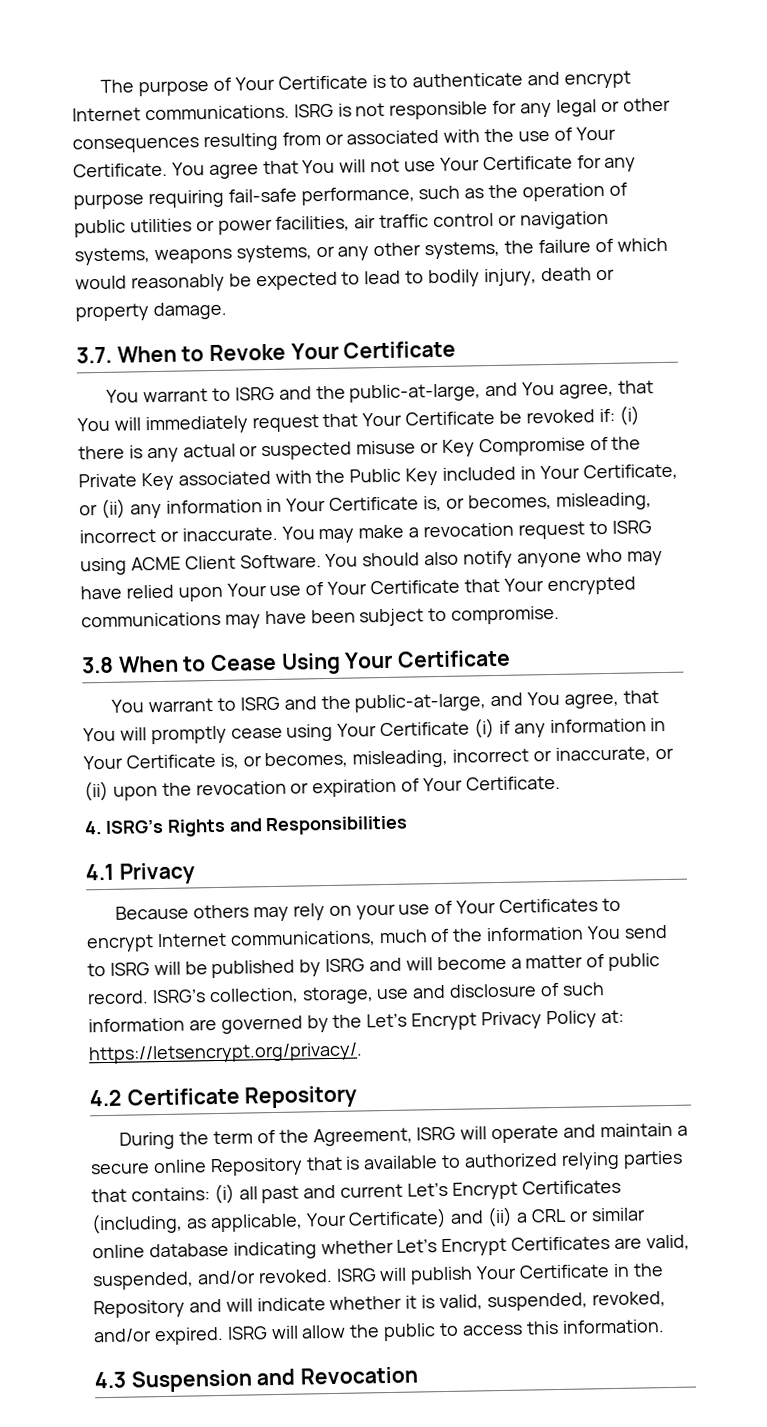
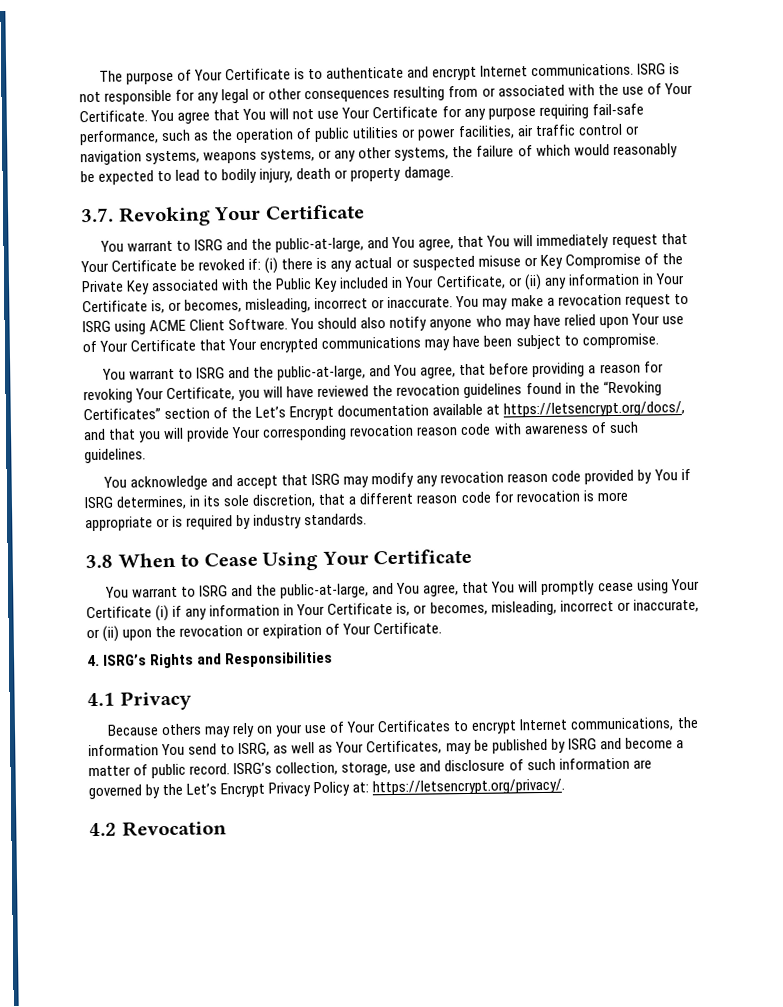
- 3.7. When to Revoke Your Certificate
+ 3.7. Revoking Your Certificate
+ You warrant to ISRG and the public-at-large, and You agree, that before providing a reason for revoking Your Certificate, you will have reviewed the revocation guidelines found in the “Revoking Certificates” section of the Let’s Encrypt documentation available at https://letsencrypt.org/docs/, and that you will provide Your corresponding revocation reason code with awareness of such guidelines.
+ You acknowledge and accept that ISRG may modify any revocation reason code provided by You if ISRG determines, in its sole discretion, that a different reason code for revocation is more appropriate or is required by industry standards.
- Because others may rely on your use of Your Certificates to encrypt Internet communications, much of the information You send to ISRG will be published by ISRG and will become a matter of public record.
+ Because others may rely on your use of Your Certificates to encrypt Internet communications, the information You send to ISRG, as well as Your Certificates, may be published by ISRG and become a matter of public record.
- 4.2 Certificate Repository
- During the term of the Agreement, ISRG will operate and maintain a secure online Repository that is available to authorized relying parties that contains: (i) all past and current Let’s Encrypt Certificates (including, as applicable, Your Certificate) and (ii) a CRL or similar online database indicating whether Let’s Encrypt Certificates are valid, suspended, and/or revoked. ISRG will publish Your Certificate in the Repository and will indicate whether it is valid, suspended, revoked, and/or expired. ISRG will allow the public to access this information.
- 4.3 Suspension and Revocation
+ 4.2 Revocation

